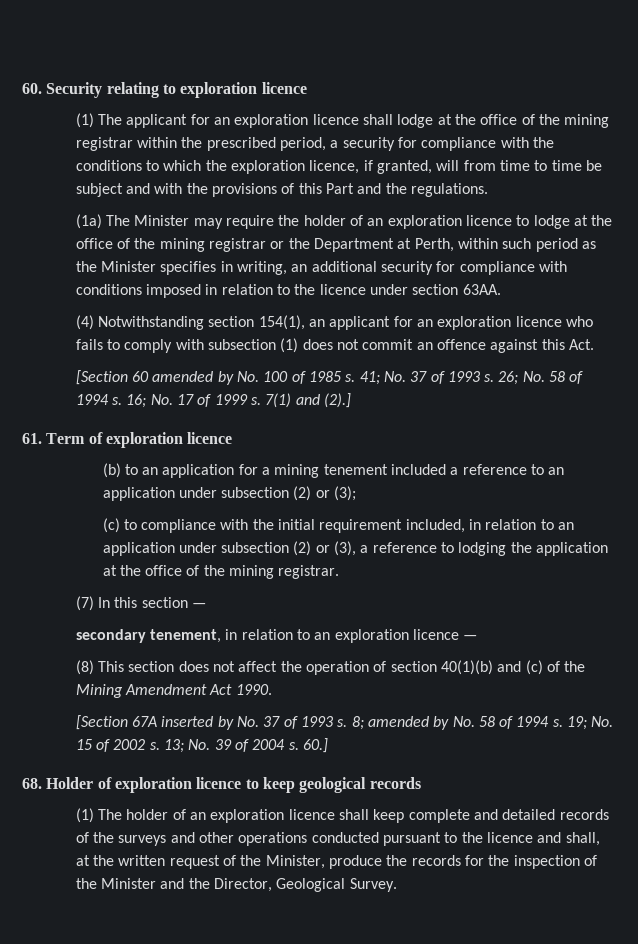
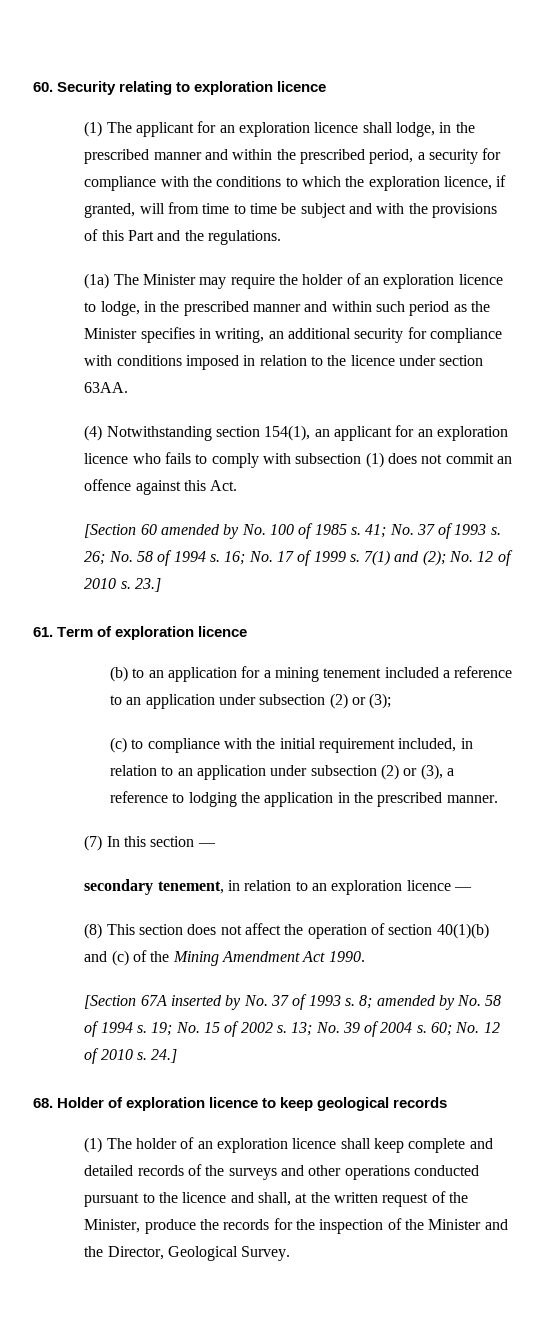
- (1) The applicant for an exploration licence shall lodge at the office of the mining registrar within the prescribed period, a security for compliance with the conditions to which the exploration licence, if granted, will from time to time be subject and with the provisions of this Part and the regulations.
+ (1) The applicant for an exploration licence shall lodge, in the prescribed manner and within the prescribed period, a security for compliance with the conditions to which the exploration licence, if granted, will from time to time be subject and with the provisions of this Part and the regulations.
- (1a) The Minister may require the holder of an exploration licence to lodge at the office of the mining registrar or the Department at Perth, within such period as the Minister specifies in writing, an additional security for compliance with conditions imposed in relation to the licence under section 63AA.
+ (1a) The Minister may require the holder of an exploration licence to lodge, in the prescribed manner and within such period as the Minister specifies in writing, an additional security for compliance with conditions imposed in relation to the licence under section 63AA.
- 7(1) and (2).]
+ 7(1) and (2); No. 12 of 2010 s. 23.]
- (c) to compliance with the initial requirement included, in relation to an application under subsection (2) or (3), a reference to lodging the application at the office of the mining registrar.
+ (c) to compliance with the initial requirement included, in relation to an application under subsection (2) or (3), a reference to lodging the application in the prescribed manner.
- 60.]
+ 60; No. 12 of 2010 s. 24.]

